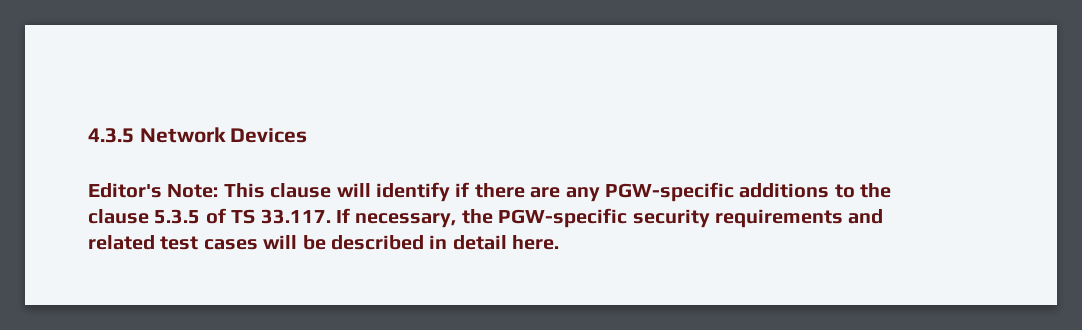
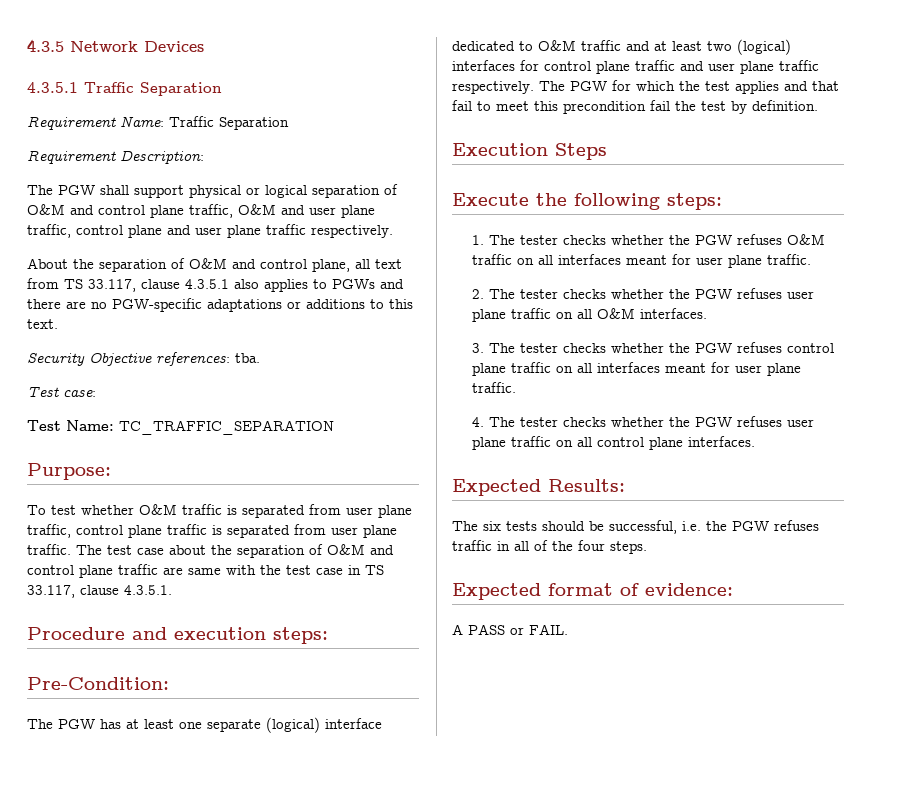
- Editor's Note: This clause will identify if there are any PGW-specific additions to the clause 5.3.5 of TS 33.117. If necessary, the PGW-specific security requirements and related test cases will be described in detail here.
+ 4.3.5.1 Traffic Separation
+ Requirement Name: Traffic Separation
+ Requirement Description:
+ The PGW shall support physical or logical separation of O&M and control plane traffic, O&M and user plane traffic, control plane and user plane traffic respectively.
+ About the separation of O&M and control plane, all text from TS 33.117, clause 4.3.5.1 also applies to PGWs and there are no PGW-specific adaptations or additions to this text.
+ Security Objective references: tba.
+ Test case:
+ Test Name: TC_TRAFFIC_SEPARATION
+ Purpose:
+ To test whether O&M traffic is separated from user plane traffic, control plane traffic is separated from user plane traffic. The test case about the separation of O&M and control plane traffic are same with the test case in TS 33.117, clause 4.3.5.1.
+ Procedure and execution steps:
+ Pre-Condition:
+ The PGW has at least one separate (logical) interface dedicated to O&M traffic and at least two (logical) interfaces for control plane traffic and user plane traffic respectively. The PGW for which the test applies and that fail to meet this precondition fail the test by definition.
+ Execution Steps
+ Execute the following steps:
+ 1. The tester checks whether the PGW refuses O&M traffic on all interfaces meant for user plane traffic.
+ 2. The tester checks whether the PGW refuses user plane traffic on all O&M interfaces.
+ 3. The tester checks whether the PGW refuses control plane traffic on all interfaces meant for user plane traffic.
+ 4. The tester checks whether the PGW refuses user plane traffic on all control plane interfaces.
+ Expected Results:
+ The six tests should be successful, i.e. the PGW refuses traffic in all of the four steps.
+ Expected format of evidence:
+ A PASS or FAIL.

